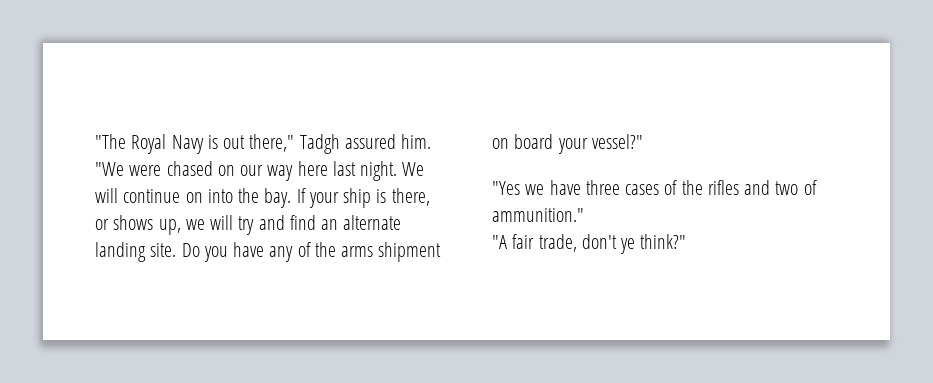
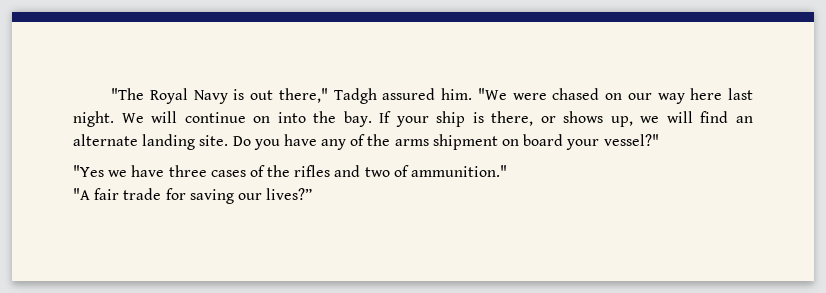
- If your ship is there, or shows up, we will try and find an alternate landing site.
+ If your ship is there, or shows up, we will find an alternate landing site.
- "A fair trade, don't ye think?"
+ "A fair trade for saving our lives?”

